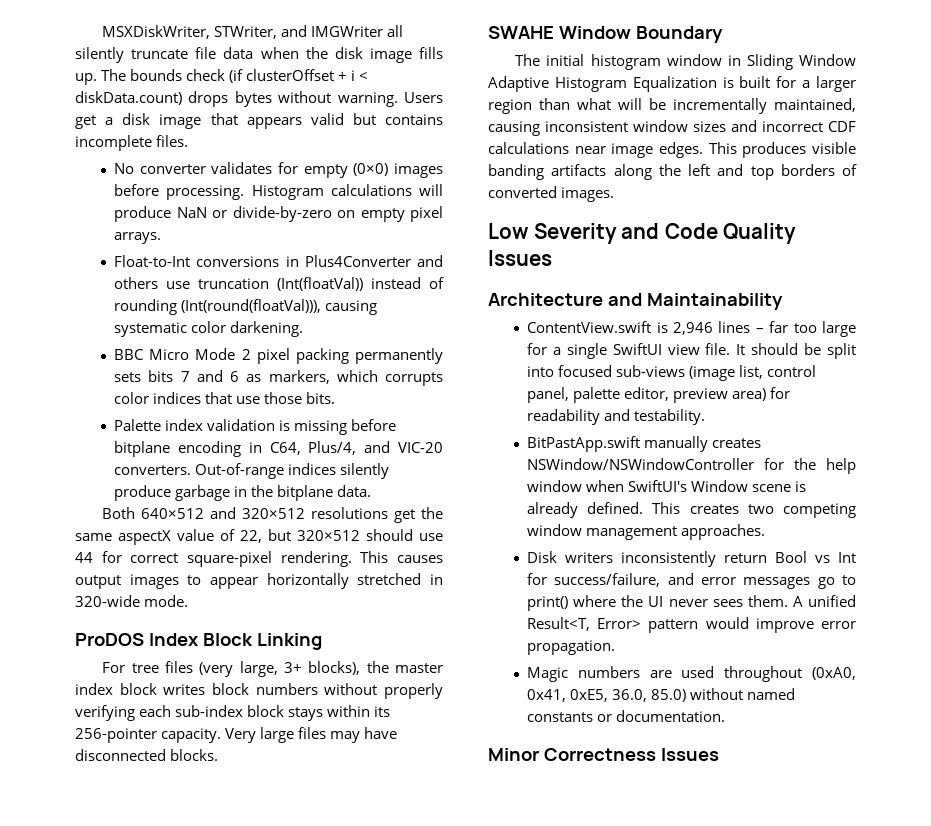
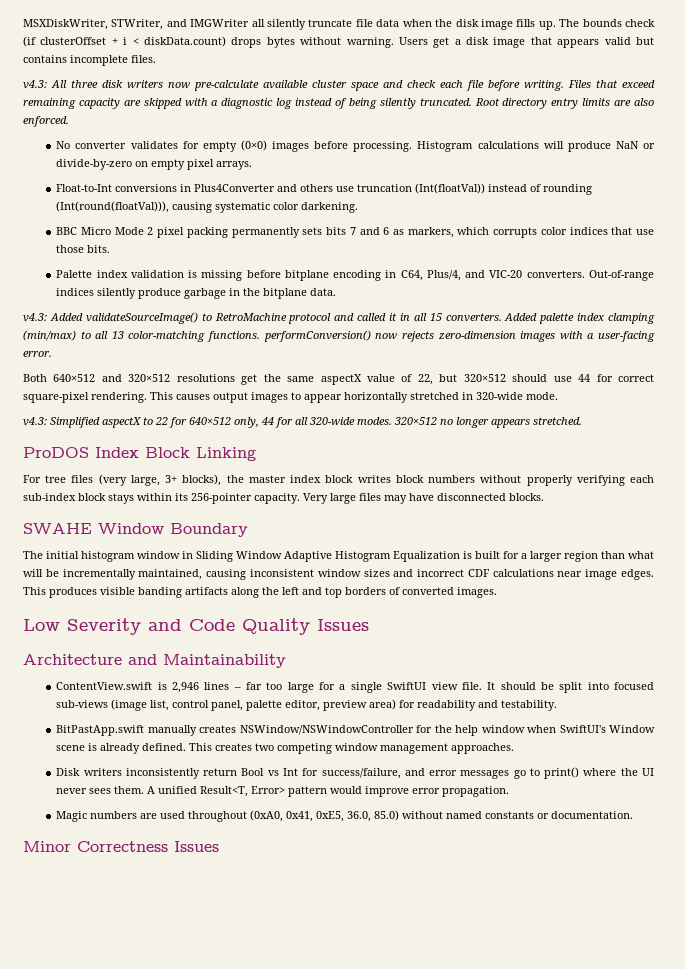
+ v4.3: All three disk writers now pre-calculate available cluster space and check each file before writing. Files that exceed remaining capacity are skipped with a diagnostic log instead of being silently truncated. Root directory entry limits are also enforced.
+ v4.3: Added validateSourceImage() to RetroMachine protocol and called it in all 15 converters. Added palette index clamping (min/max) to all 13 color-matching functions. performConversion() now rejects zero-dimension images with a user-facing error.
+ v4.3: Simplified aspectX to 22 for 640×512 only, 44 for all 320-wide modes. 320×512 no longer appears stretched.

